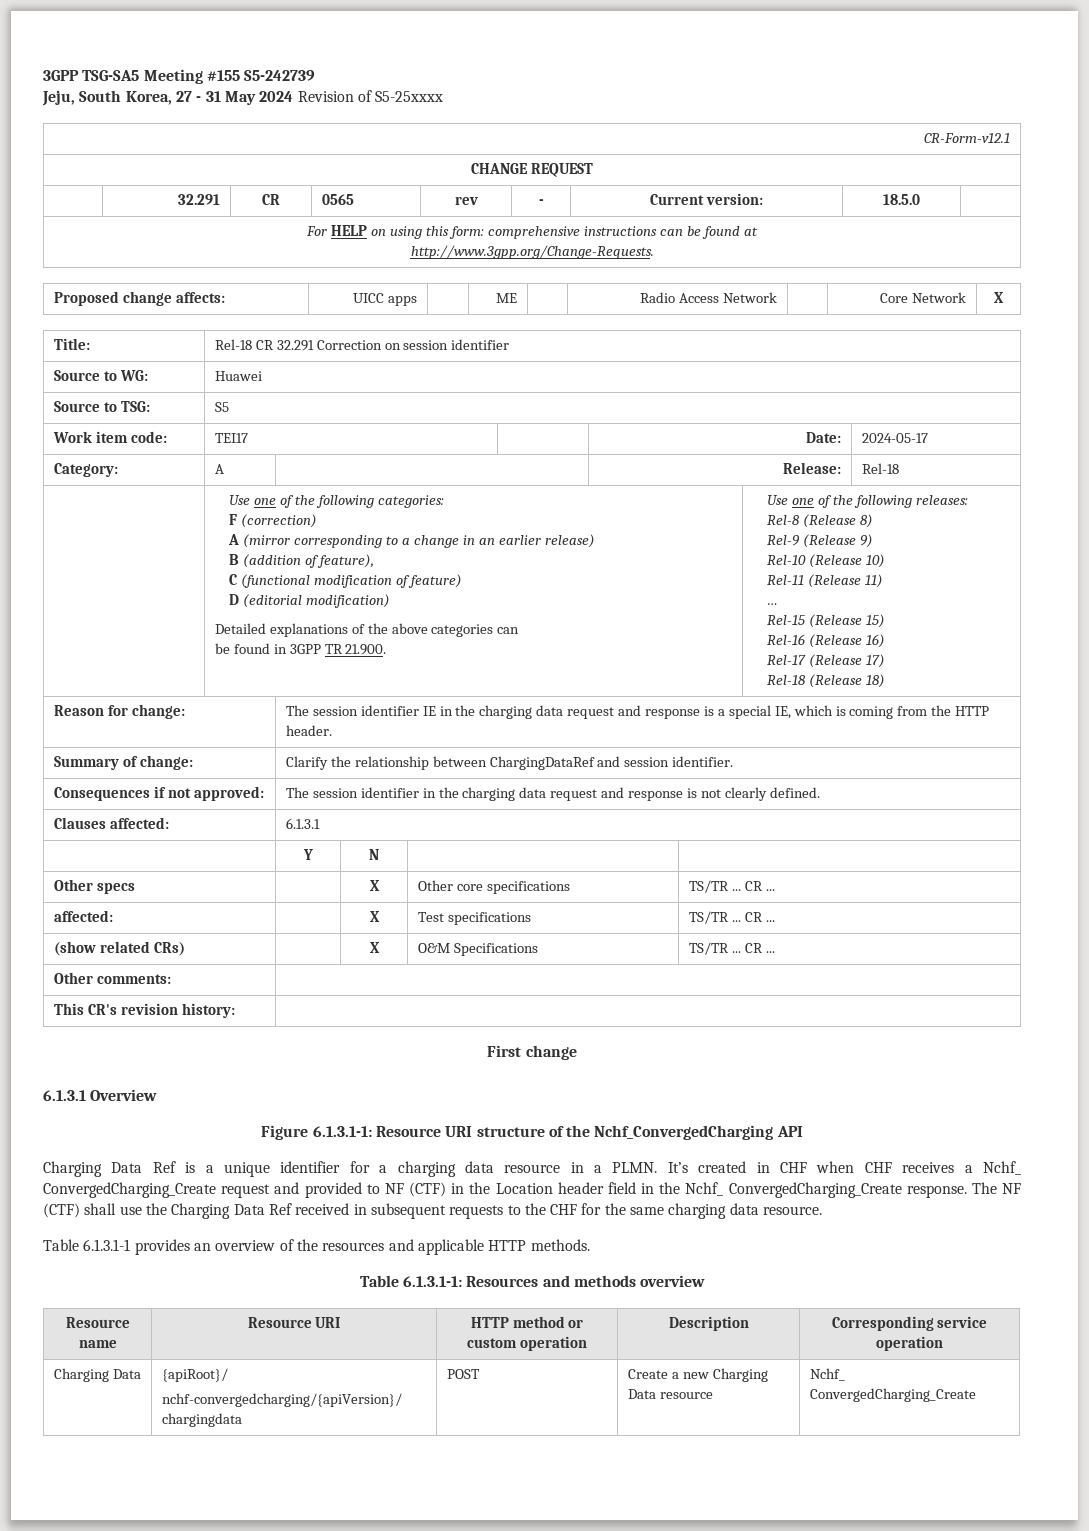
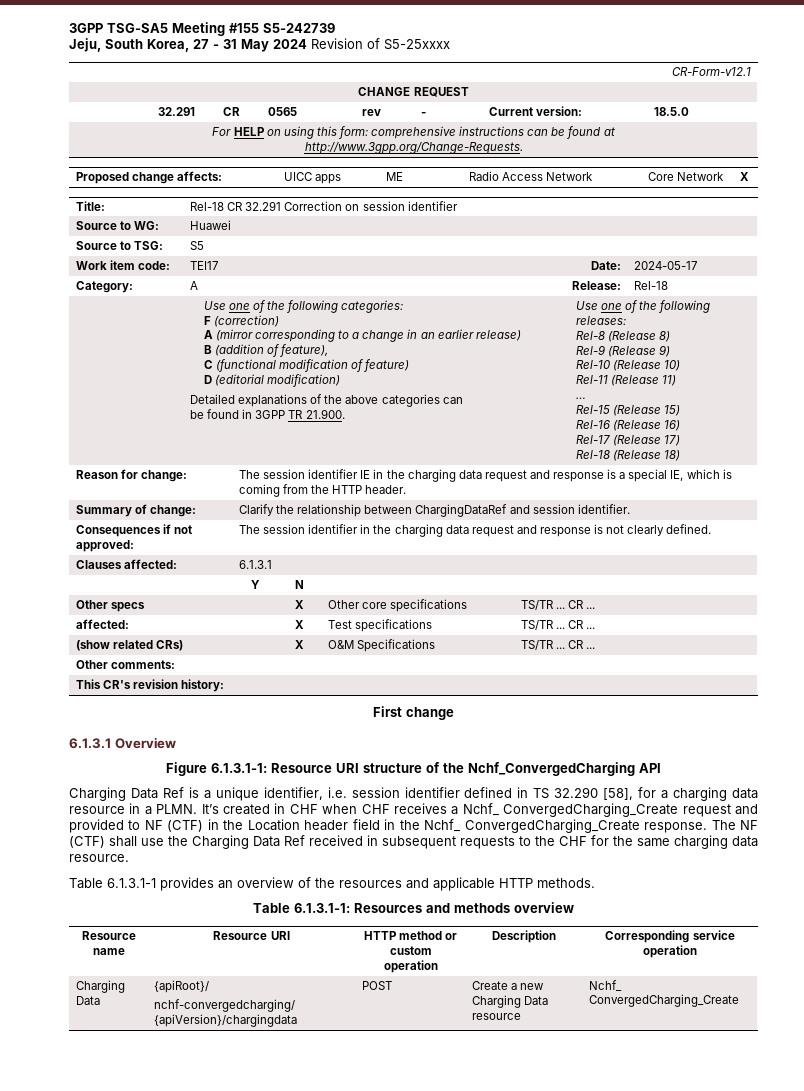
- Charging Data Ref is a unique identifier for a charging data resource in a PLMN.
+ Charging Data Ref is a unique identifier, i.e. session identifier defined in TS 32.290 [58], for a charging data resource in a PLMN.

